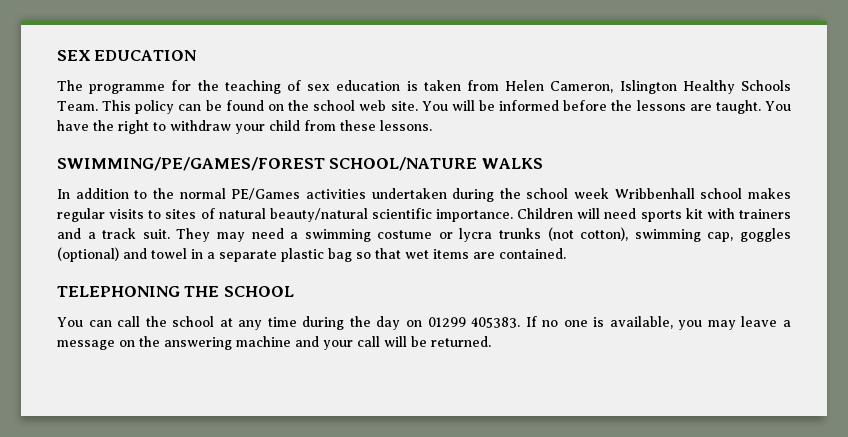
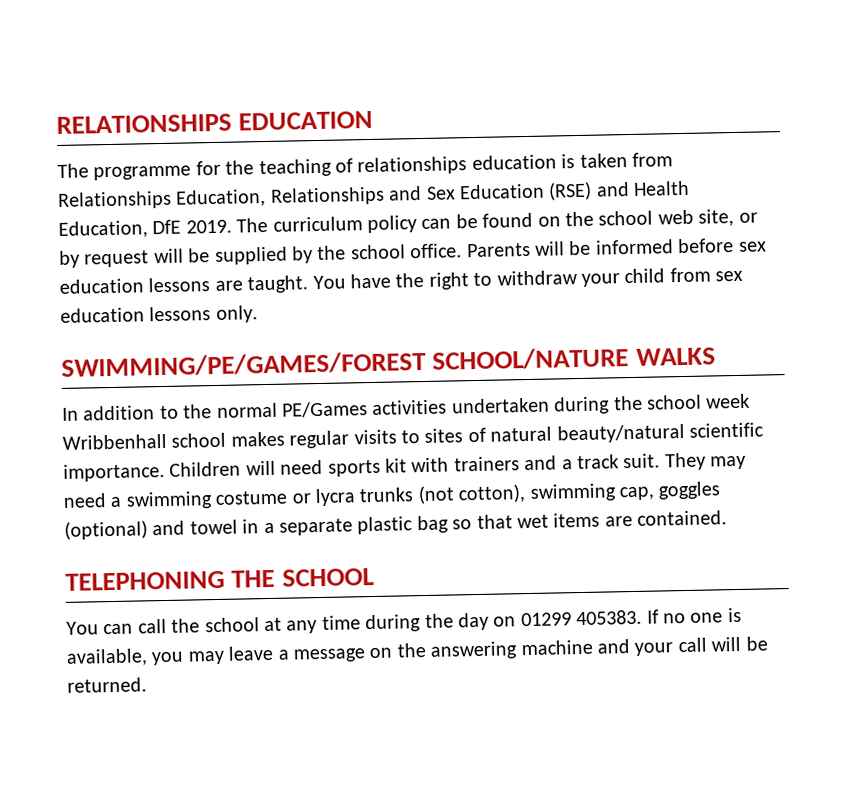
- SEX EDUCATION
+ RELATIONSHIPS EDUCATION
- The programme for the teaching of sex education is taken from Helen Cameron, Islington Healthy Schools Team. This policy can be found on the school web site. You will be informed before the lessons are taught.
+ The programme for the teaching of relationships education is taken from Relationships Education, Relationships and Sex Education (RSE) and Health Education, DfE 2019. The curriculum policy can be found on the school web site, or by request will be supplied by the school office. Parents will be informed before sex education lessons are taught.
- You have the right to withdraw your child from these lessons.
+ You have the right to withdraw your child from sex education lessons only.

